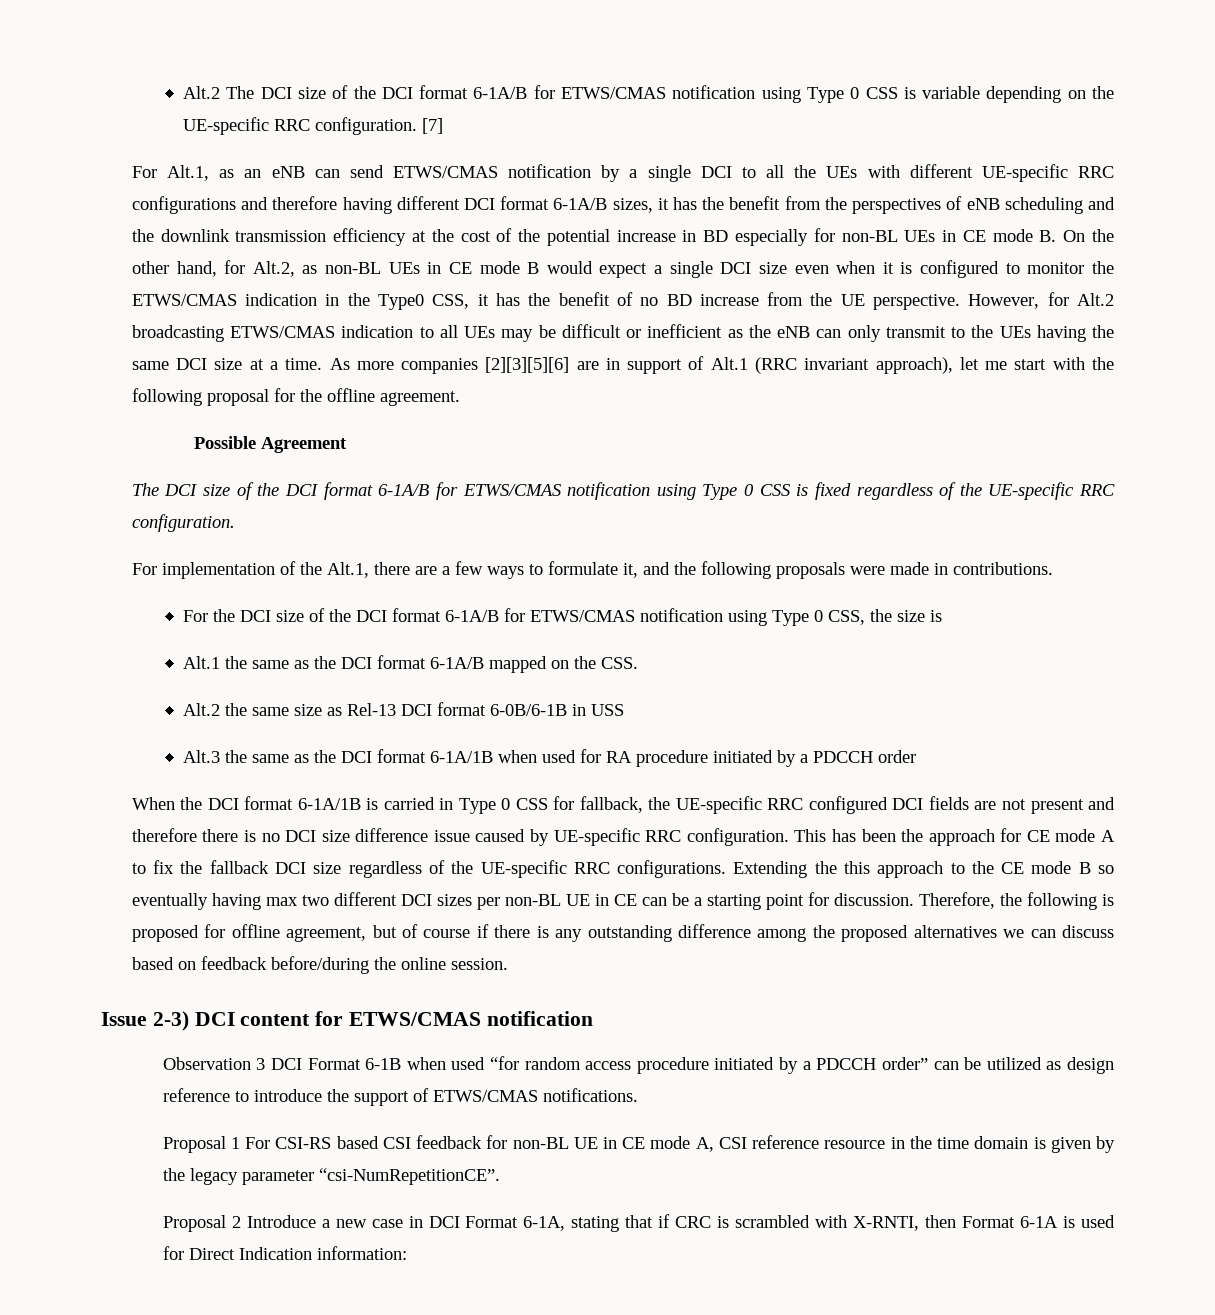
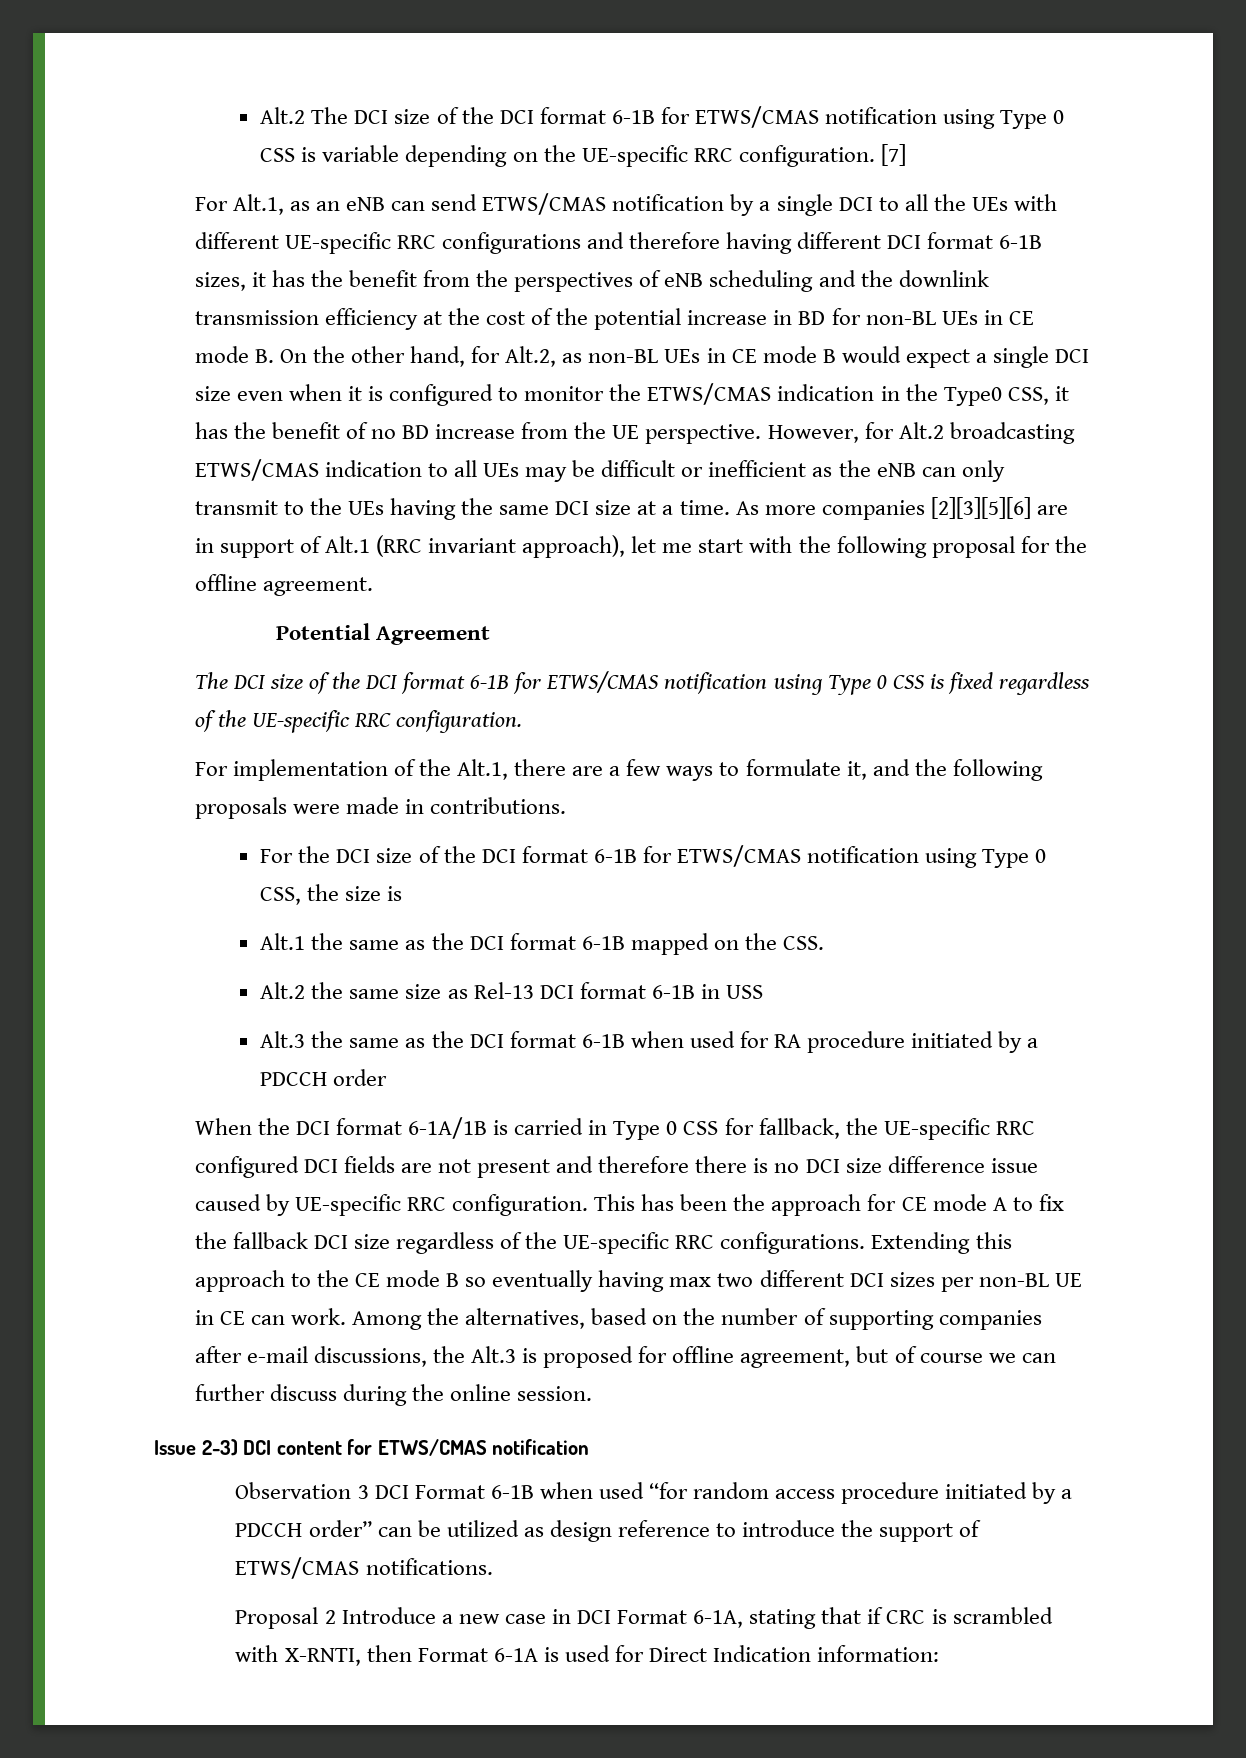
- Alt.2 The DCI size of the DCI format 6-1A/B for ETWS/CMAS notification using Type 0 CSS is variable depending on the UE-specific RRC configuration.
+ Alt.2 The DCI size of the DCI format 6-1B for ETWS/CMAS notification using Type 0 CSS is variable depending on the UE-specific RRC configuration.
- For Alt.1, as an eNB can send ETWS/CMAS notification by a single DCI to all the UEs with different UE-specific RRC configurations and therefore having different DCI format 6-1A/B sizes, it has the benefit from the perspectives of eNB scheduling and the downlink transmission efficiency at the cost of the potential increase in BD especially for non-BL UEs in CE mode B. On the other hand, for Alt.2, as non-BL UEs in CE mode B would expect a single DCI size even when it is configured to monitor the ETWS/CMAS indication in the Type0 CSS, it has the benefit of no BD increase from the UE perspective.
+ For Alt.1, as an eNB can send ETWS/CMAS notification by a single DCI to all the UEs with different UE-specific RRC configurations and therefore having different DCI format 6-1B sizes, it has the benefit from the perspectives of eNB scheduling and the downlink transmission efficiency at the cost of the potential increase in BD for non-BL UEs in CE mode B. On the other hand, for Alt.2, as non-BL UEs in CE mode B would expect a single DCI size even when it is configured to monitor the ETWS/CMAS indication in the Type0 CSS, it has the benefit of no BD increase from the UE perspective.
- Possible Agreement
+ Potential Agreement
- The DCI size of the DCI format 6-1A/B for ETWS/CMAS notification using Type 0 CSS is fixed regardless of the UE-specific RRC configuration.
+ The DCI size of the DCI format 6-1B for ETWS/CMAS notification using Type 0 CSS is fixed regardless of the UE-specific RRC configuration.
- For the DCI size of the DCI format 6-1A/B for ETWS/CMAS notification using Type 0 CSS, the size is
+ For the DCI size of the DCI format 6-1B for ETWS/CMAS notification using Type 0 CSS, the size is
- Alt.1 the same as the DCI format 6-1A/B mapped on the CSS.
+ Alt.1 the same as the DCI format 6-1B mapped on the CSS.
- Alt.2 the same size as Rel-13 DCI format 6-0B/6-1B in USS
+ Alt.2 the same size as Rel-13 DCI format 6-1B in USS
- Alt.3 the same as the DCI format 6-1A/1B when used for RA procedure initiated by a PDCCH order
+ Alt.3 the same as the DCI format 6-1B when used for RA procedure initiated by a PDCCH order
- Extending the this approach to the CE mode B so eventually having max two different DCI sizes per non-BL UE in CE can be a starting point for discussion. Therefore, the following is proposed for offline agreement, but of course if there is any outstanding difference among the proposed alternatives we can discuss based on feedback before/during the online session.
+ Extending this approach to the CE mode B so eventually having max two different DCI sizes per non-BL UE in CE can work. Among the alternatives, based on the number of supporting companies after e-mail discussions, the Alt.3 is proposed for offline agreement, but of course we can further discuss during the online session.
- Proposal 1 For CSI-RS based CSI feedback for non-BL UE in CE mode A, CSI reference resource in the time domain is given by the legacy parameter “csi-NumRepetitionCE”.

